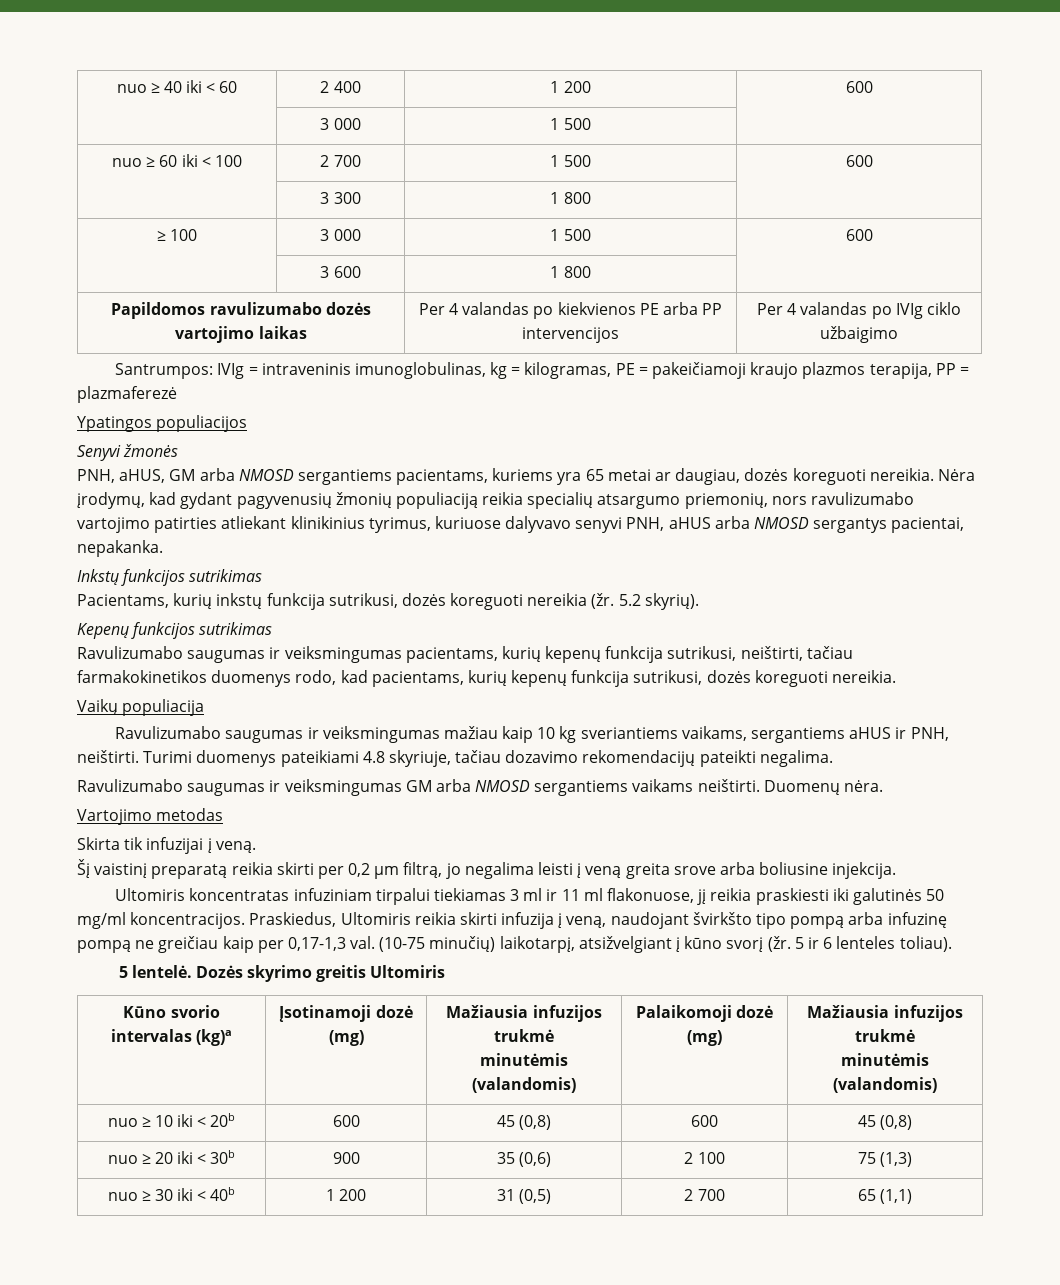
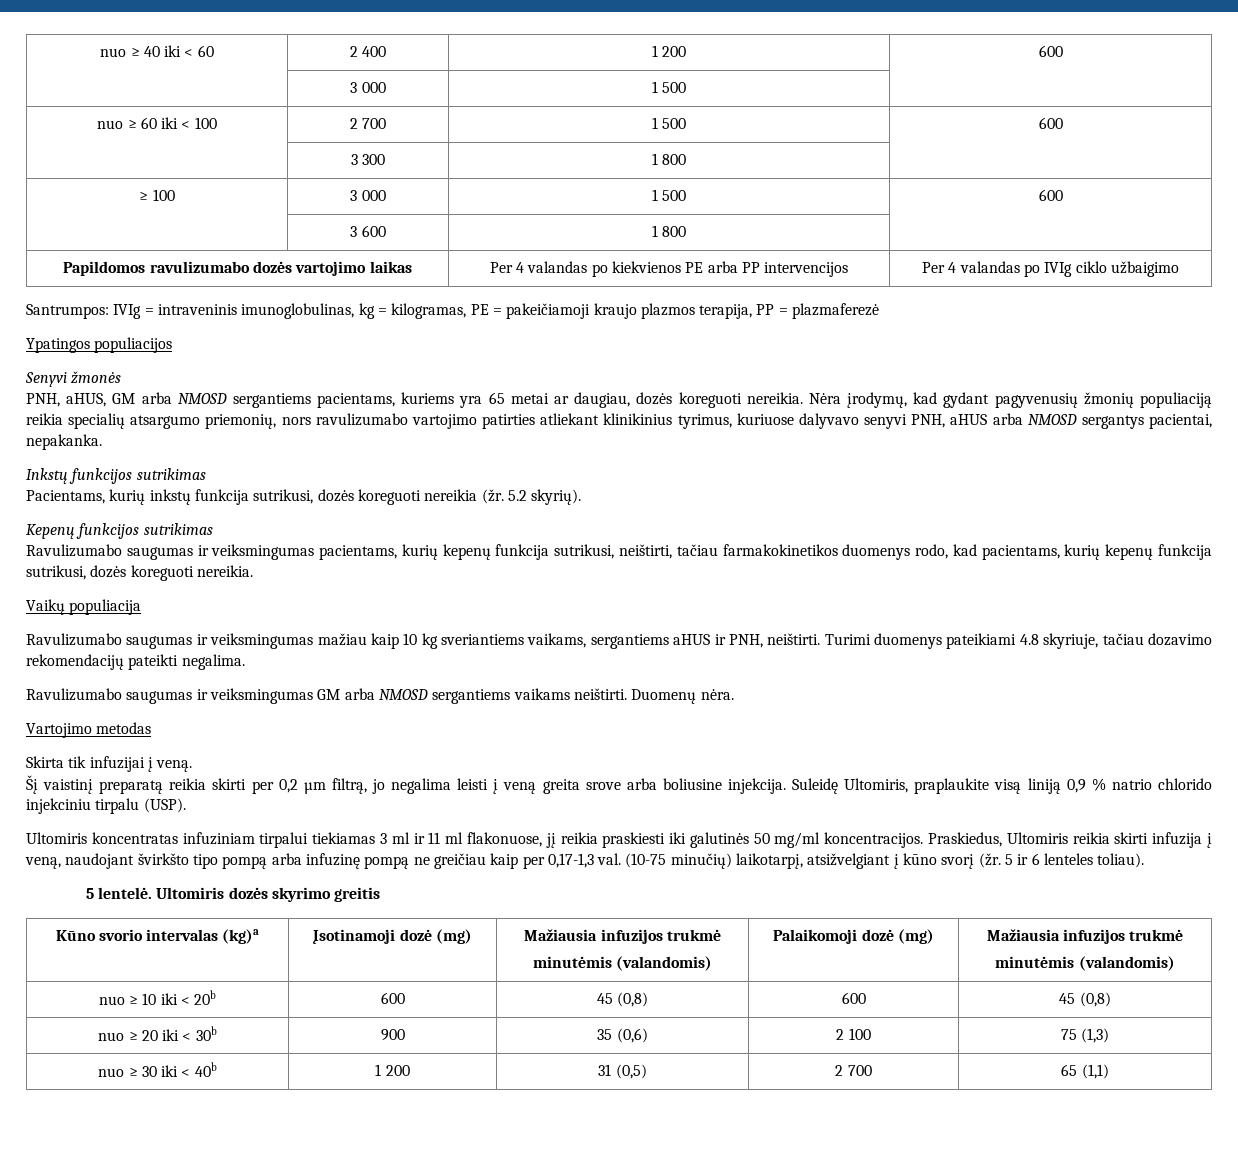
+ Suleidę Ultomiris, praplaukite visą liniją 0,9 % natrio chlorido injekciniu tirpalu (USP).
- Dozės skyrimo greitis Ultomiris
+ Ultomiris dozės skyrimo greitis

